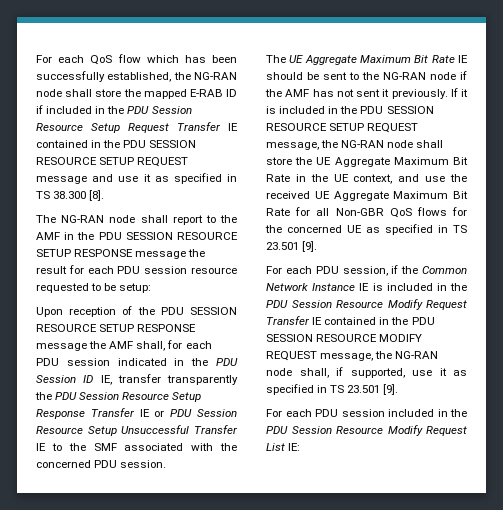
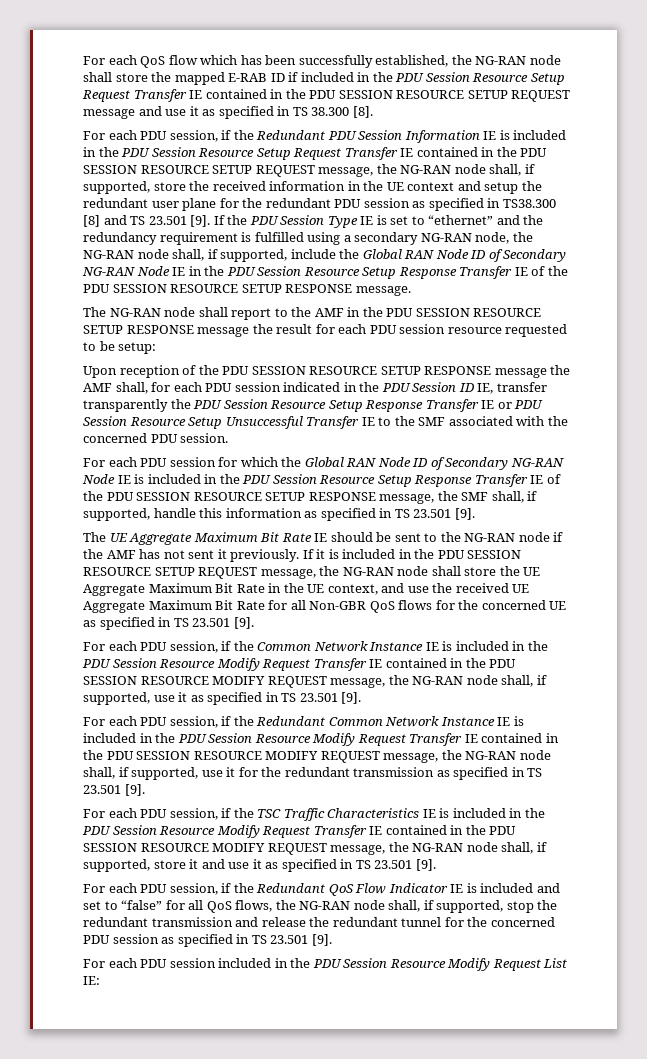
+ For each PDU session, if the Redundant PDU Session Information IE is included in the PDU Session Resource Setup Request Transfer IE contained in the PDU SESSION RESOURCE SETUP REQUEST message, the NG-RAN node shall, if supported, store the received information in the UE context and setup the redundant user plane for the redundant PDU session as specified in TS38.300 [8] and TS 23.501 [9]. If the PDU Session Type IE is set to “ethernet” and the redundancy requirement is fulfilled using a secondary NG-RAN node, the NG-RAN node shall, if supported, include the Global RAN Node ID of Secondary NG-RAN Node IE in the PDU Session Resource Setup Response Transfer IE of the PDU SESSION RESOURCE SETUP RESPONSE message.
+ For each PDU session for which the Global RAN Node ID of Secondary NG-RAN Node IE is included in the PDU Session Resource Setup Response Transfer IE of the PDU SESSION RESOURCE SETUP RESPONSE message, the SMF shall, if supported, handle this information as specified in TS 23.501 [9].
+ For each PDU session, if the Redundant Common Network Instance IE is included in the PDU Session Resource Modify Request Transfer IE contained in the PDU SESSION RESOURCE MODIFY REQUEST message, the NG-RAN node shall, if supported, use it for the redundant transmission as specified in TS 23.501 [9].
+ For each PDU session, if the TSC Traffic Characteristics IE is included in the PDU Session Resource Modify Request Transfer IE contained in the PDU SESSION RESOURCE MODIFY REQUEST message, the NG-RAN node shall, if supported, store it and use it as specified in TS 23.501 [9].
+ For each PDU session, if the Redundant QoS Flow Indicator IE is included and set to “false” for all QoS flows, the NG-RAN node shall, if supported, stop the redundant transmission and release the redundant tunnel for the concerned PDU session as specified in TS 23.501 [9].

